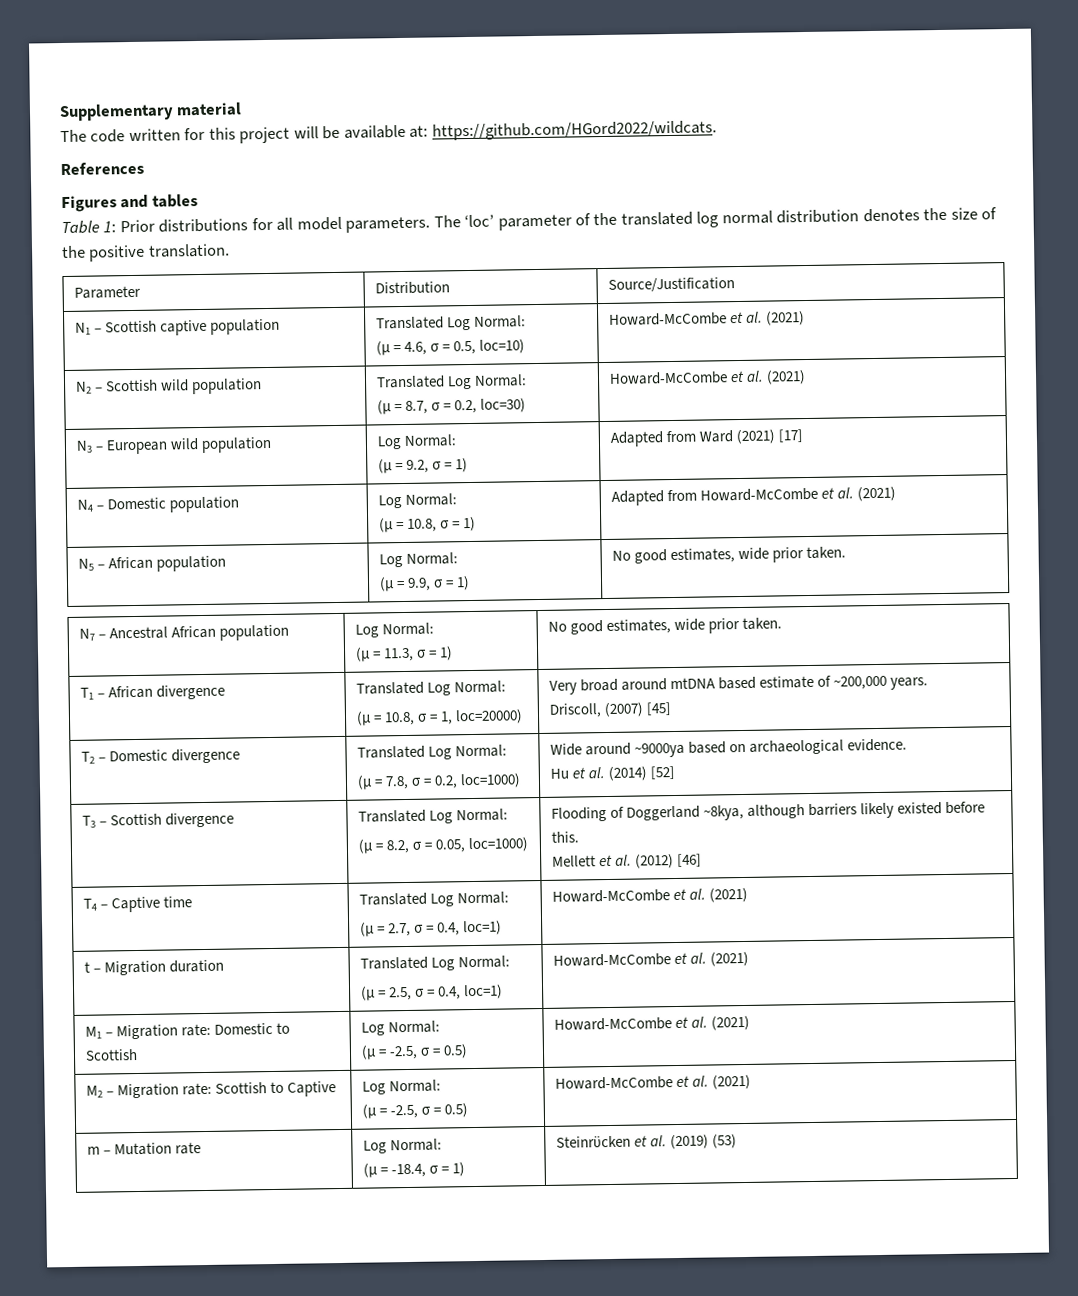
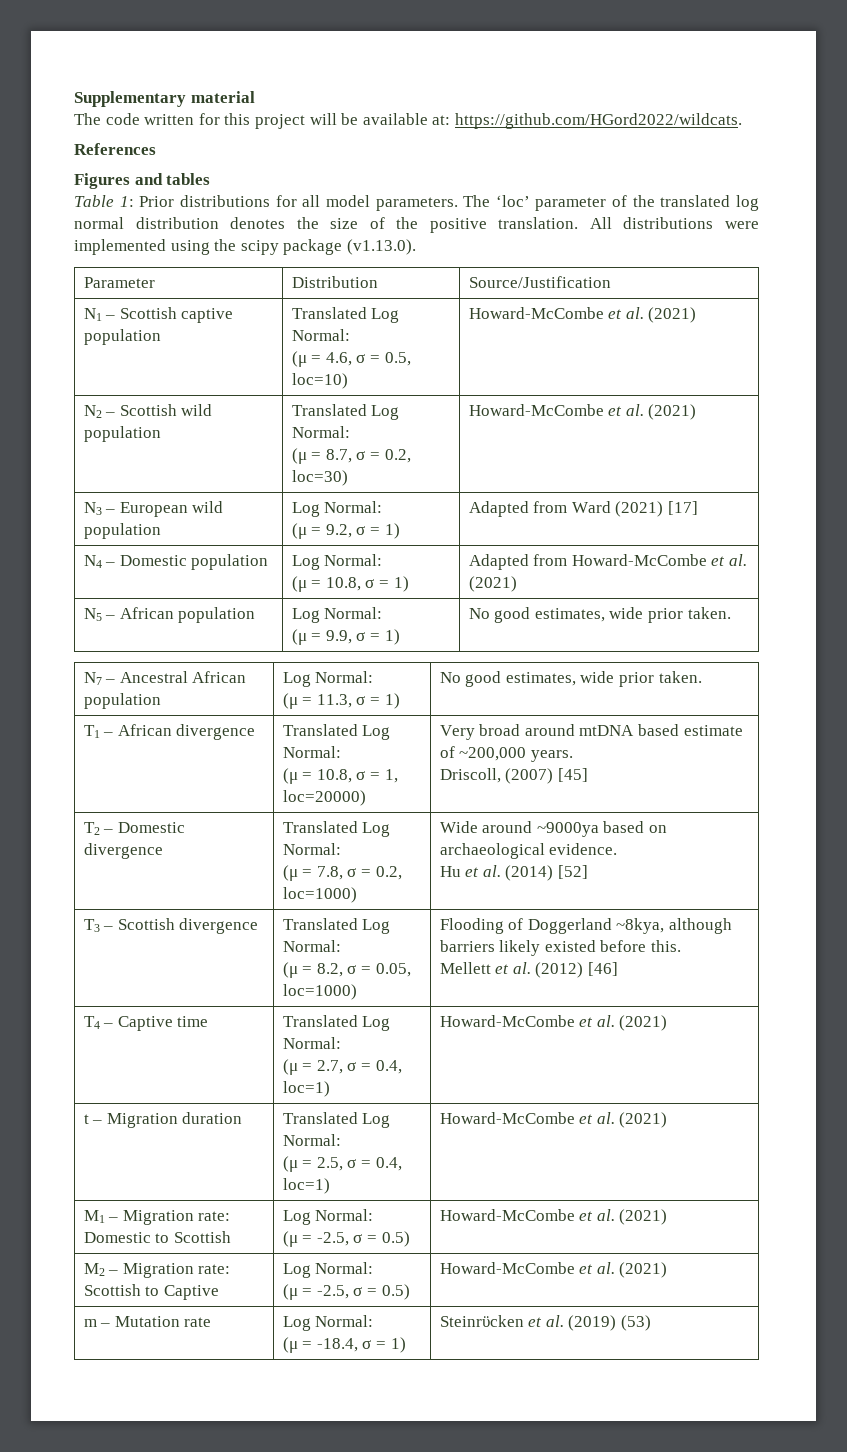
+ All distributions were implemented using the scipy package (v1.13.0).

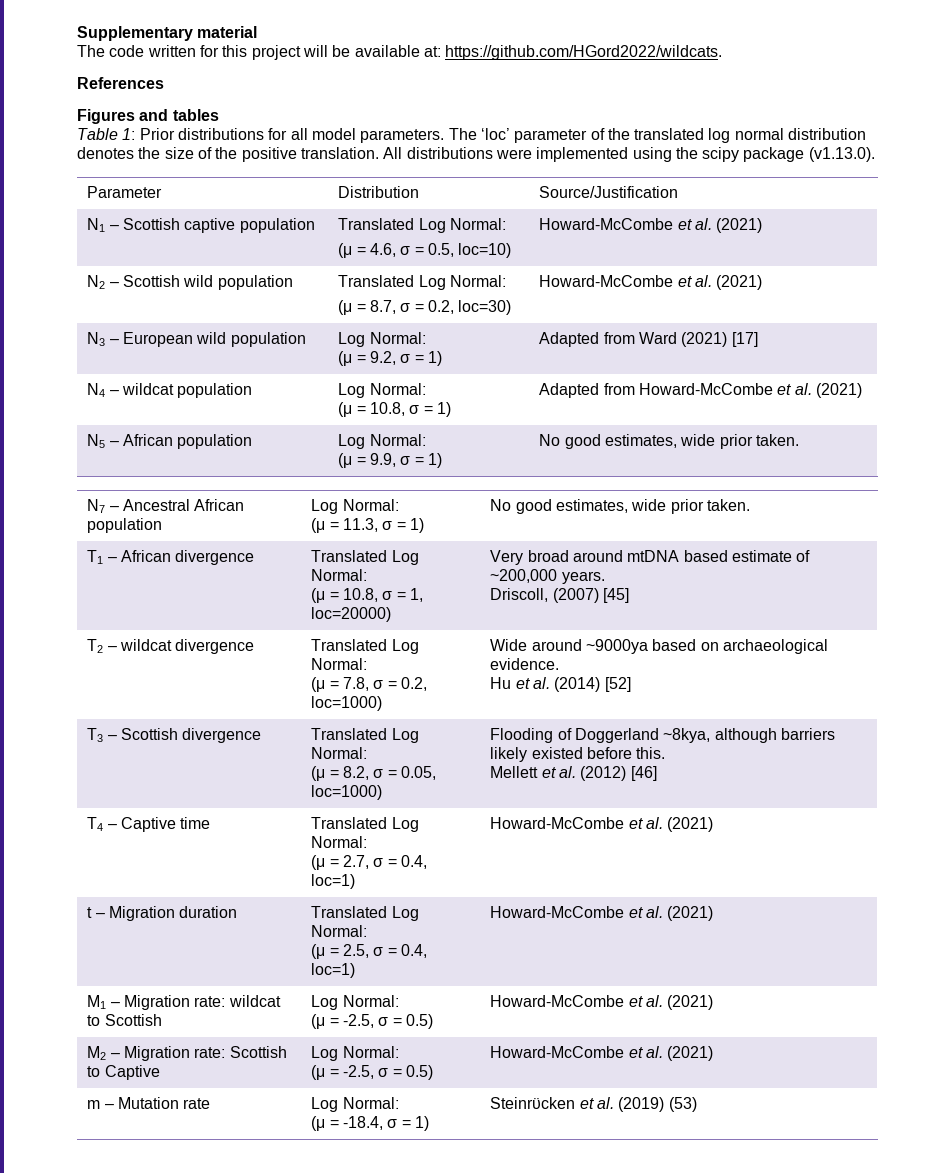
- N4 – Domestic population | Log Normal:
+ N4 – wildcat population | Log Normal:
- T2 – Domestic divergence | Translated Log Normal:
+ T2 – wildcat divergence | Translated Log Normal:
- M1 – Migration rate: Domestic to Scottish | Log Normal:
+ M1 – Migration rate: wildcat to Scottish | Log Normal:

